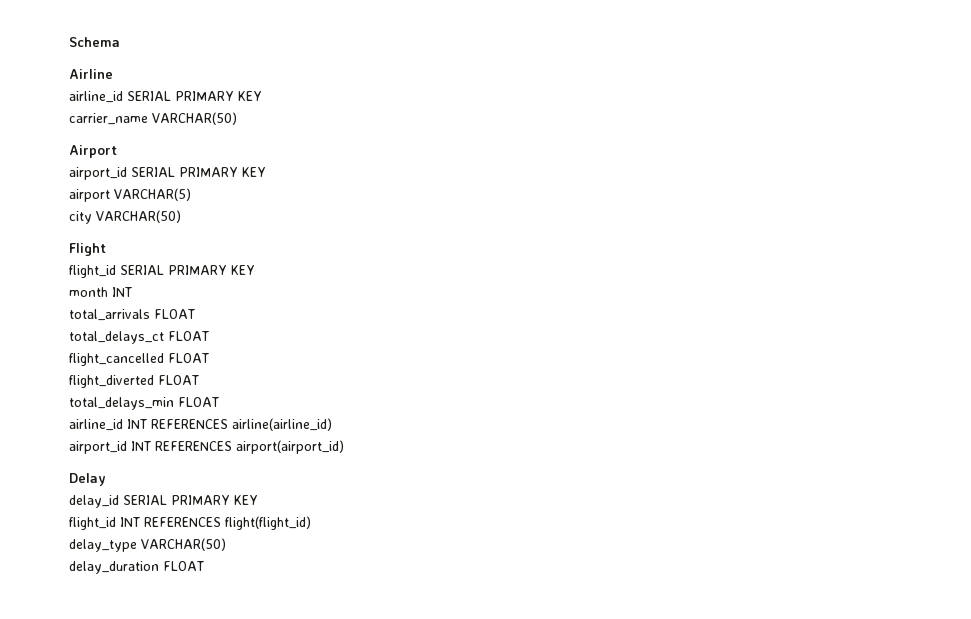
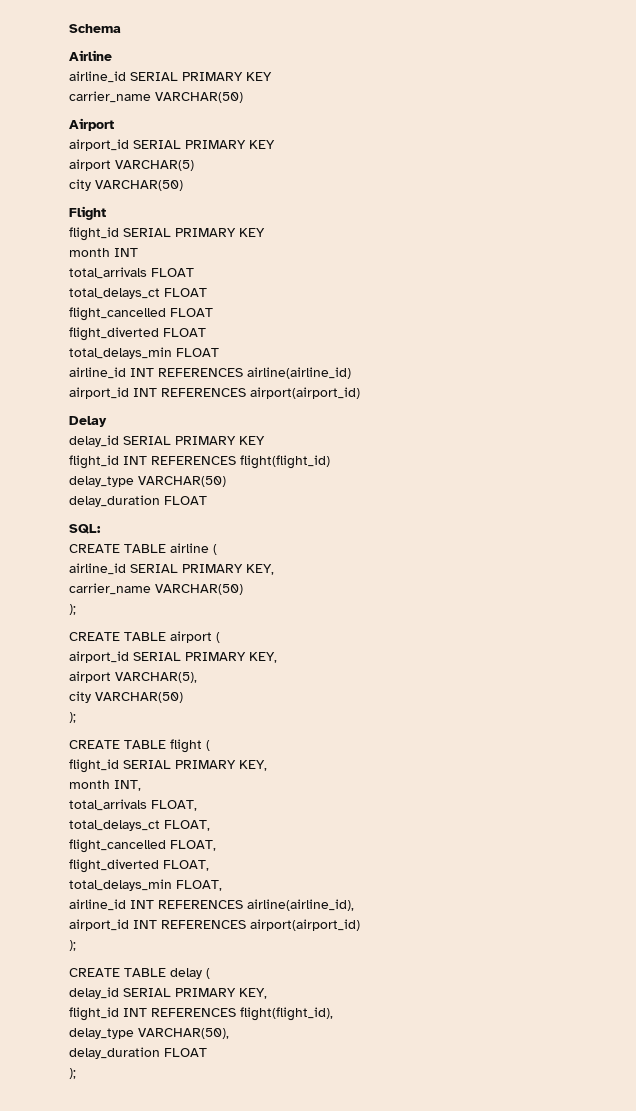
+ SQL:
+ CREATE TABLE airline (
+ airline_id SERIAL PRIMARY KEY,
+ carrier_name VARCHAR(50)
+ );
+ CREATE TABLE airport (
+ airport_id SERIAL PRIMARY KEY,
+ airport VARCHAR(5),
+ city VARCHAR(50)
+ );
+ CREATE TABLE flight (
+ flight_id SERIAL PRIMARY KEY,
+ month INT,
+ total_arrivals FLOAT,
+ total_delays_ct FLOAT,
+ flight_cancelled FLOAT,
+ flight_diverted FLOAT,
+ total_delays_min FLOAT,
+ airline_id INT REFERENCES airline(airline_id),
+ airport_id INT REFERENCES airport(airport_id)
+ );
+ CREATE TABLE delay (
+ delay_id SERIAL PRIMARY KEY,
+ flight_id INT REFERENCES flight(flight_id),
+ delay_type VARCHAR(50),
+ delay_duration FLOAT
+ );

